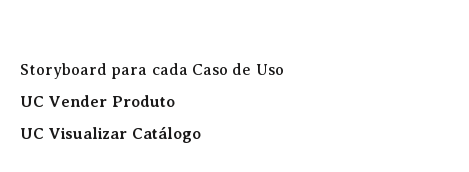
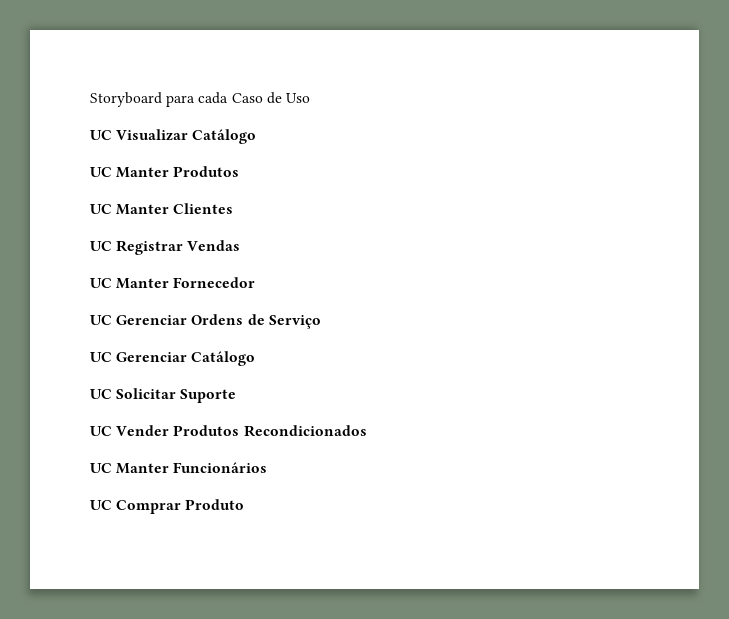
- UC Vender Produto
  UC Visualizar Catálogo
+ UC Manter Produtos
+ UC Manter Clientes
+ UC Registrar Vendas
+ UC Manter Fornecedor
+ UC Gerenciar Ordens de Serviço
+ UC Gerenciar Catálogo
+ UC Solicitar Suporte
+ UC Vender Produtos Recondicionados
+ UC Manter Funcionários
+ UC Comprar Produto

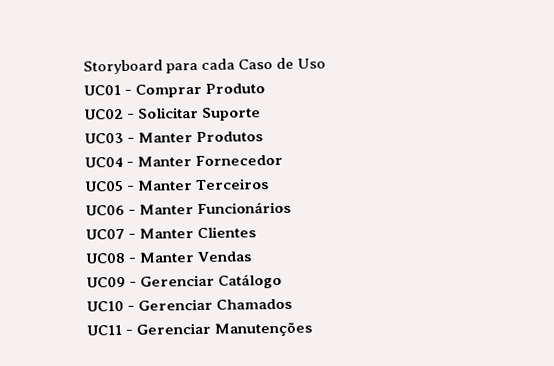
- UC Visualizar Catálogo
- UC Manter Produtos
- UC Manter Clientes
- UC Registrar Vendas
- UC Manter Fornecedor
- UC Gerenciar Ordens de Serviço
- UC Gerenciar Catálogo
- UC Solicitar Suporte
- UC Vender Produtos Recondicionados
- UC Manter Funcionários
- UC Comprar Produto
+ UC01 - Comprar Produto
+ UC02 - Solicitar Suporte
+ UC03 - Manter Produtos
+ UC04 - Manter Fornecedor
+ UC05 - Manter Terceiros
+ UC06 - Manter Funcionários
+ UC07 - Manter Clientes
+ UC08 - Manter Vendas
+ UC09 - Gerenciar Catálogo
+ UC10 - Gerenciar Chamados
+ UC11 - Gerenciar Manutenções

